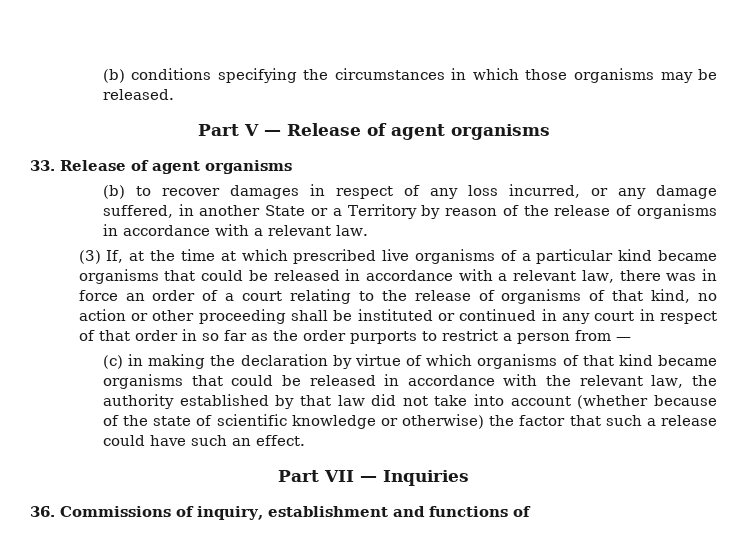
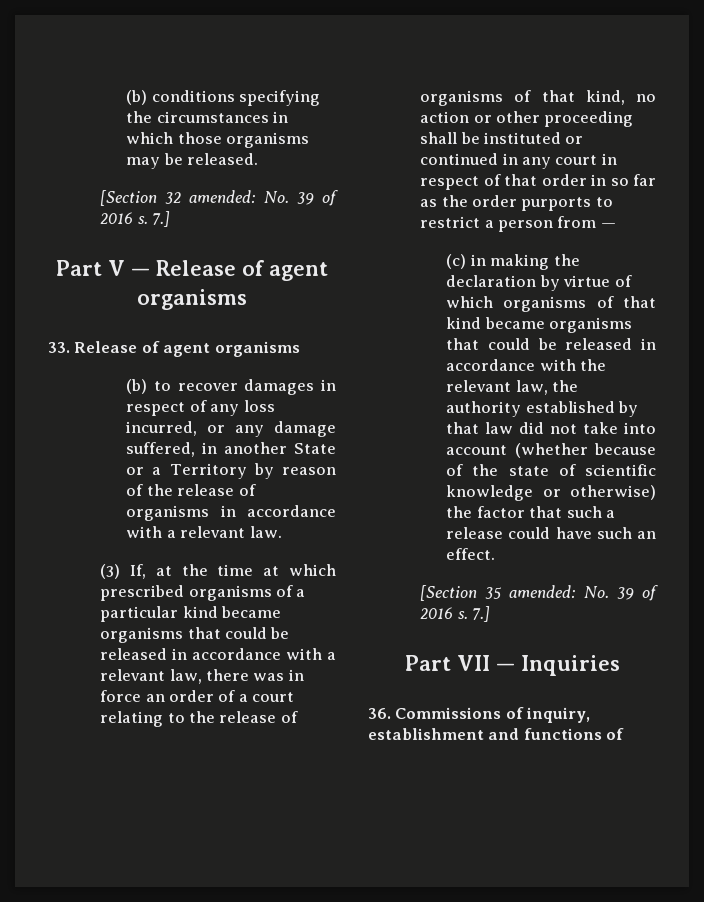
+ [Section 32 amended: No. 39 of 2016 s. 7.]
- (3) If, at the time at which prescribed live organisms of a particular kind became organisms that could be released in accordance with a relevant law, there was in force an order of a court relating to the release of organisms of that kind, no action or other proceeding shall be instituted or continued in any court in respect of that order in so far as the order purports to restrict a person from —
+ (3) If, at the time at which prescribed organisms of a particular kind became organisms that could be released in accordance with a relevant law, there was in force an order of a court relating to the release of organisms of that kind, no action or other proceeding shall be instituted or continued in any court in respect of that order in so far as the order purports to restrict a person from —
+ [Section 35 amended: No. 39 of 2016 s. 7.]

